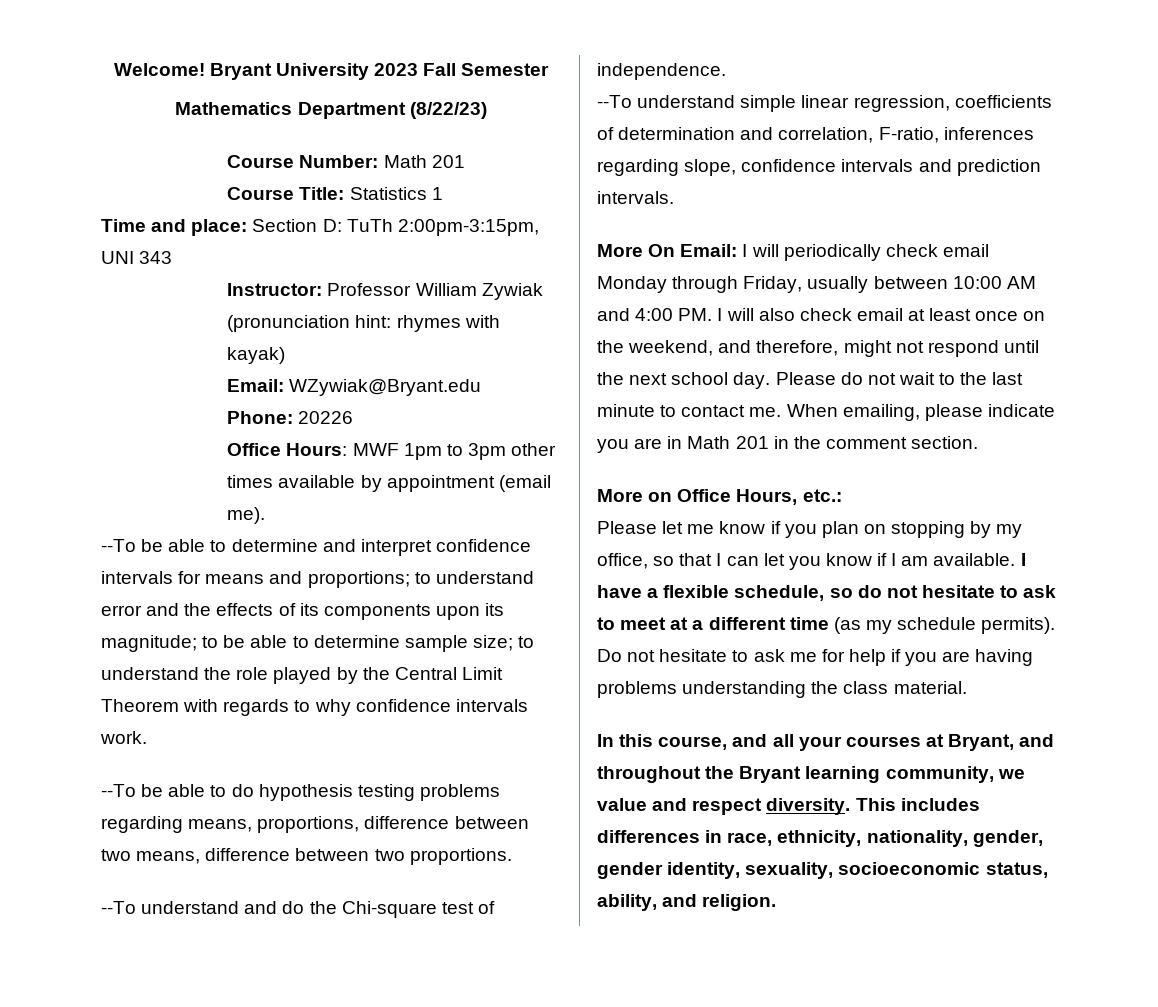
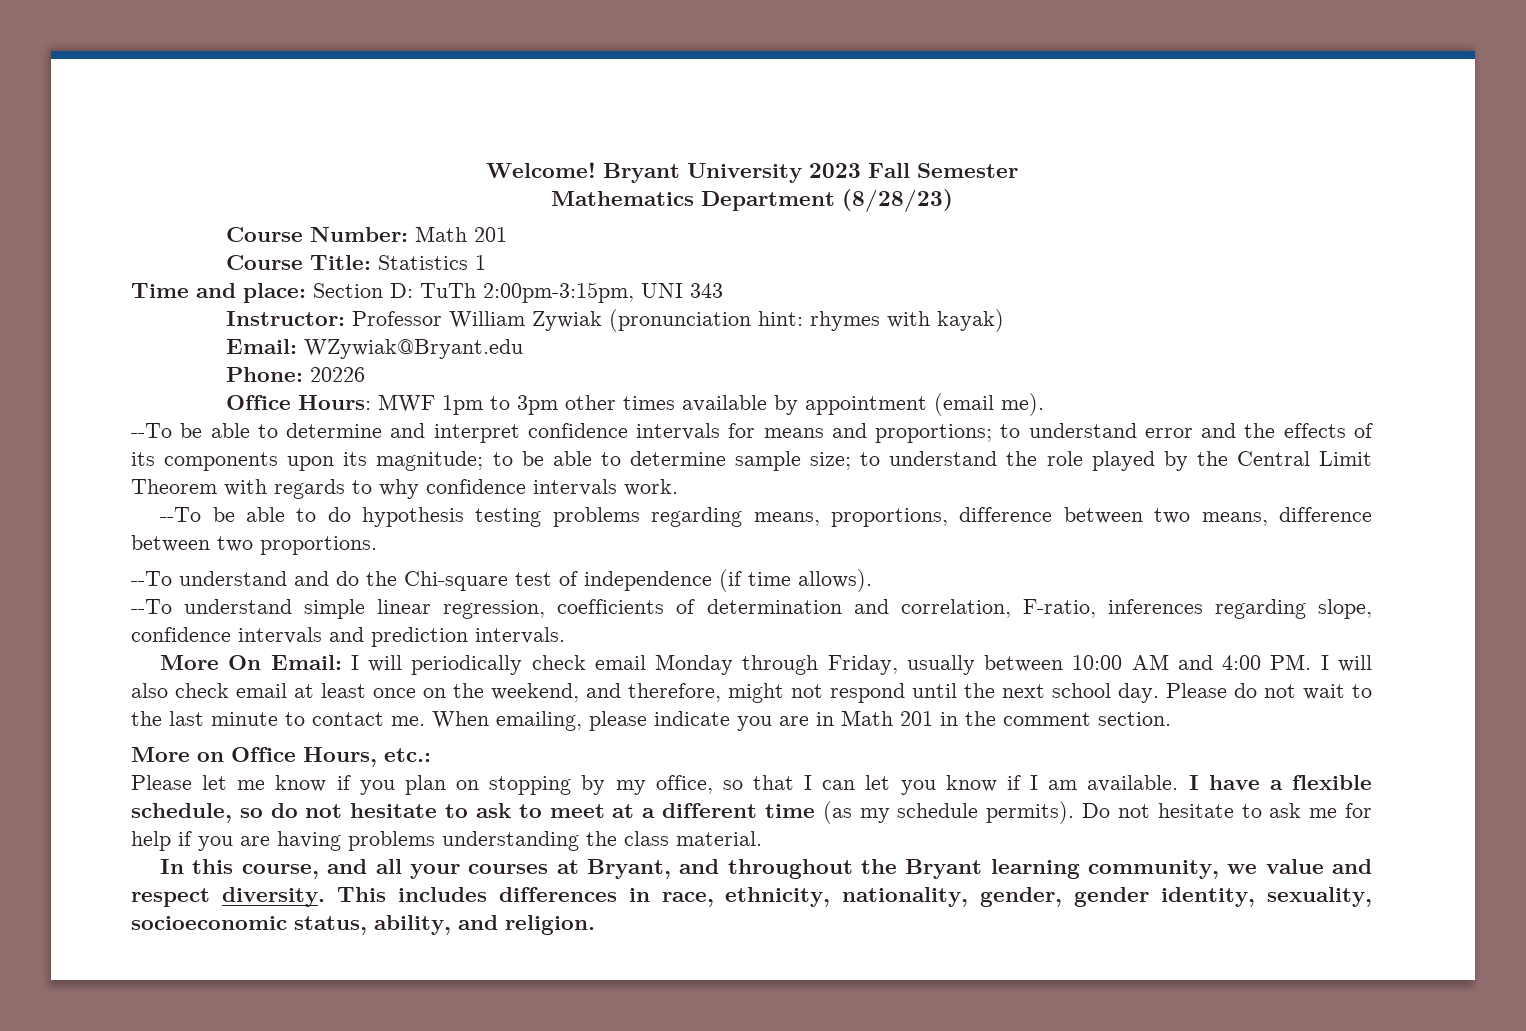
- Mathematics Department (8/22/23)
+ Mathematics Department (8/28/23)
- --To understand and do the Chi-square test of independence.
+ --To understand and do the Chi-square test of independence (if time allows).

